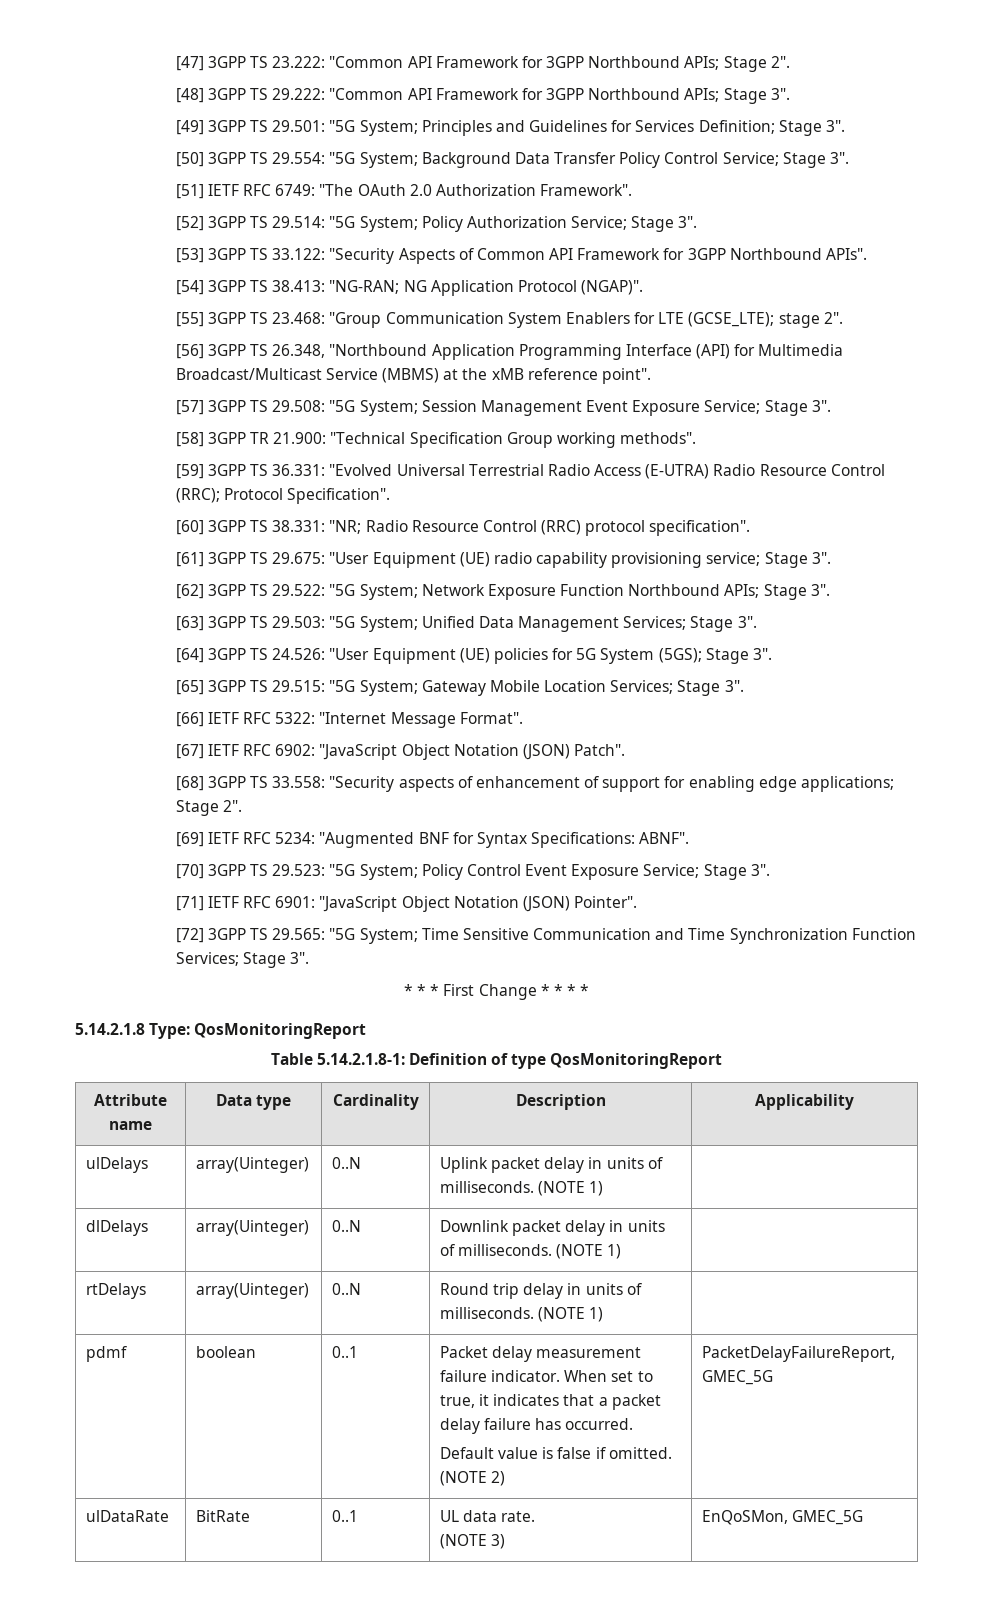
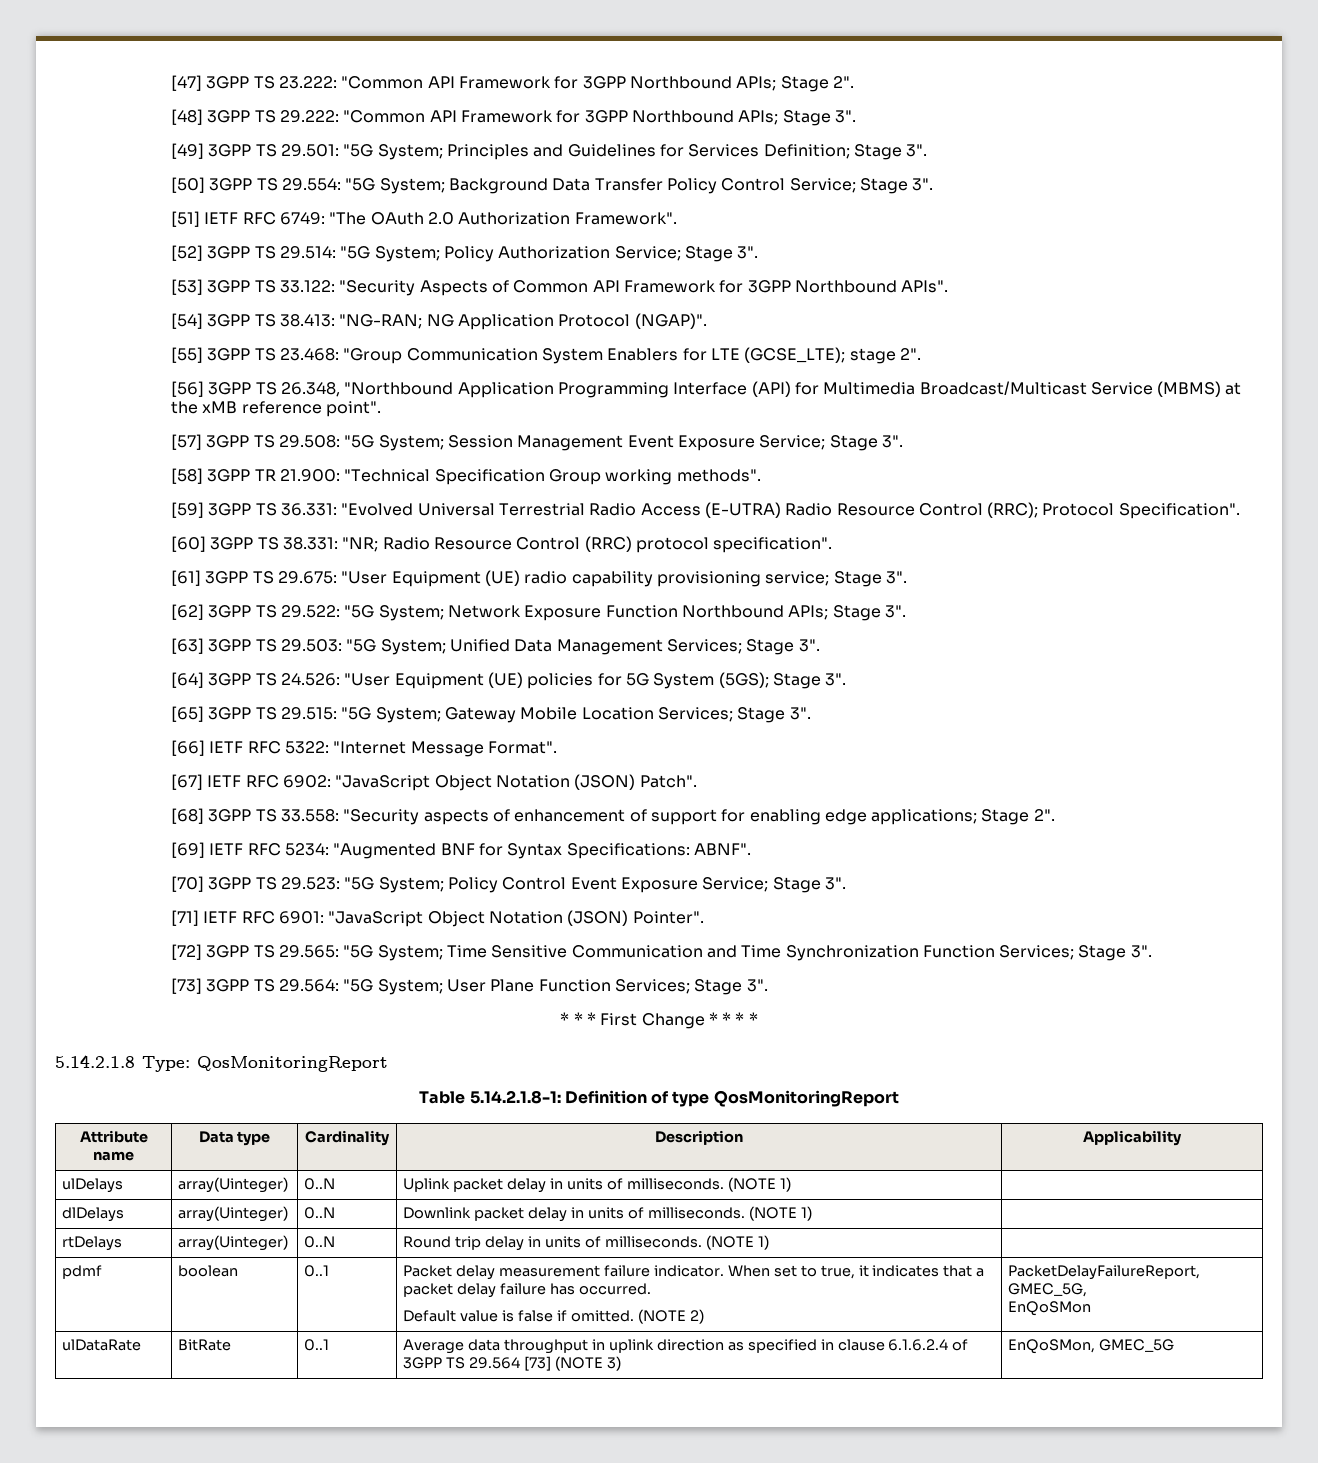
+ [73] 3GPP TS 29.564: "5G System; User Plane Function Services; Stage 3".
  pdmf | boolean | 0..1 | Packet delay measurement failure indicator. When set to true, it indicates that a packet delay failure has occurred.
- Default value is false if omitted. (NOTE 2) | PacketDelayFailureReport, GMEC_5G
+ Default value is false if omitted. (NOTE 2) | PacketDelayFailureReport, GMEC_5G,
+ EnQoSMon
- ulDataRate | BitRate | 0..1 | UL data rate.
- (NOTE 3) | EnQoSMon, GMEC_5G
+ ulDataRate | BitRate | 0..1 | Average data throughput in uplink direction as specified in clause 6.1.6.2.4 of 3GPP TS 29.564 [73] (NOTE 3) | EnQoSMon, GMEC_5G

